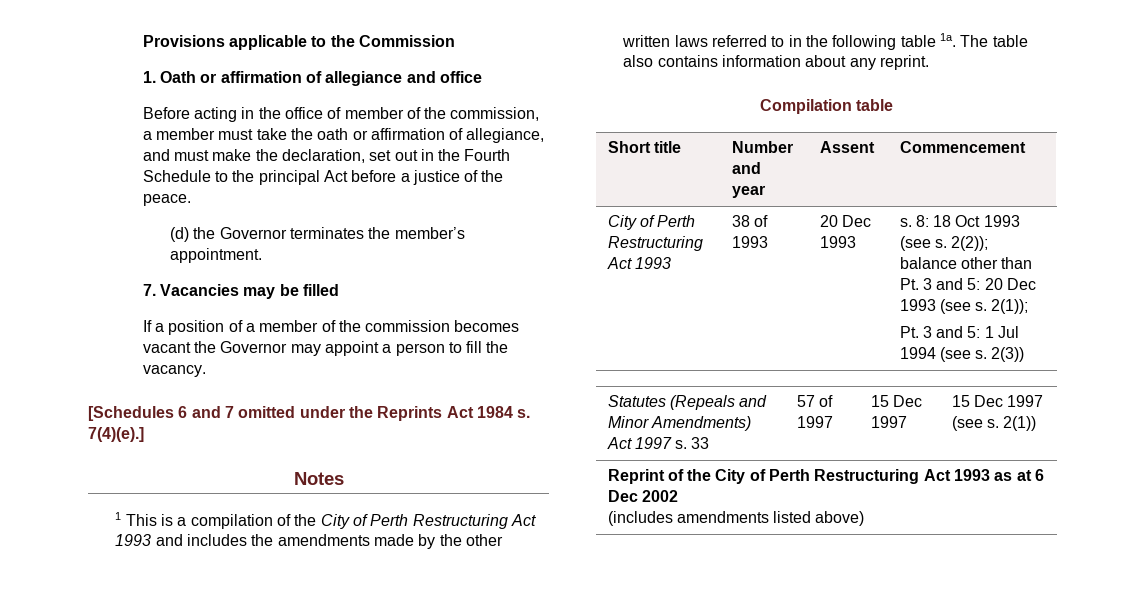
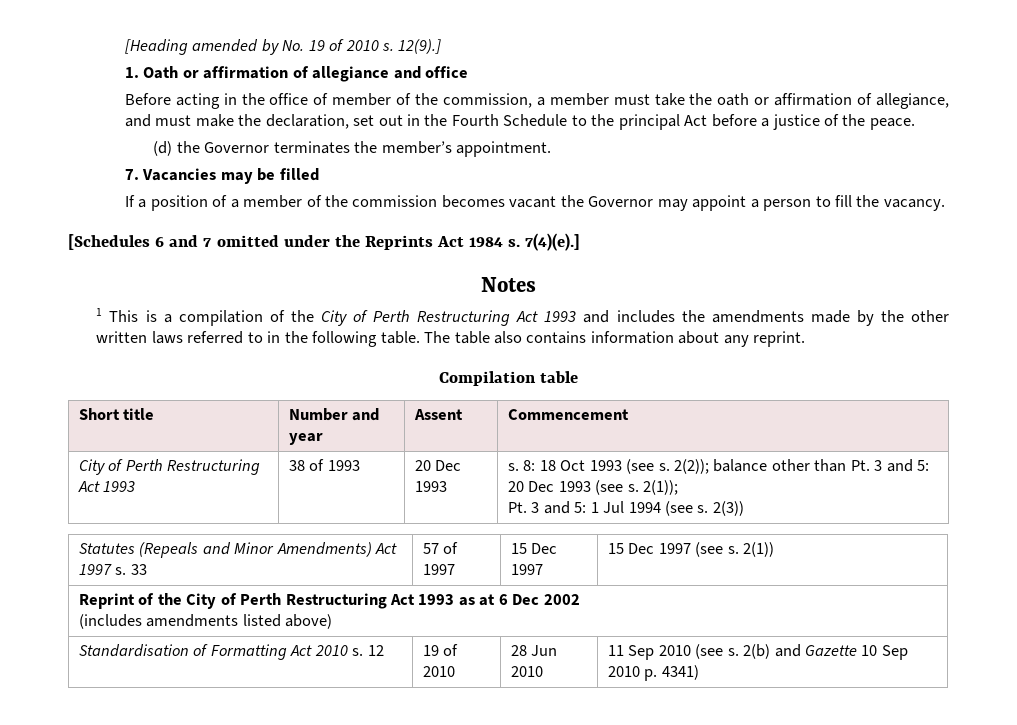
- Provisions applicable to the Commission
+ [Heading amended by No. 19 of 2010 s. 12(9).]
- 1 This is a compilation of the City of Perth Restructuring Act 1993 and includes the amendments made by the other written laws referred to in the following table 1a.
+ 1 This is a compilation of the City of Perth Restructuring Act 1993 and includes the amendments made by the other written laws referred to in the following table.
+ Standardisation of Formatting Act 2010 s. 12 | 19 of 2010 | 28 Jun 2010 | 11 Sep 2010 (see s. 2(b) and Gazette 10 Sep 2010 p. 4341)

